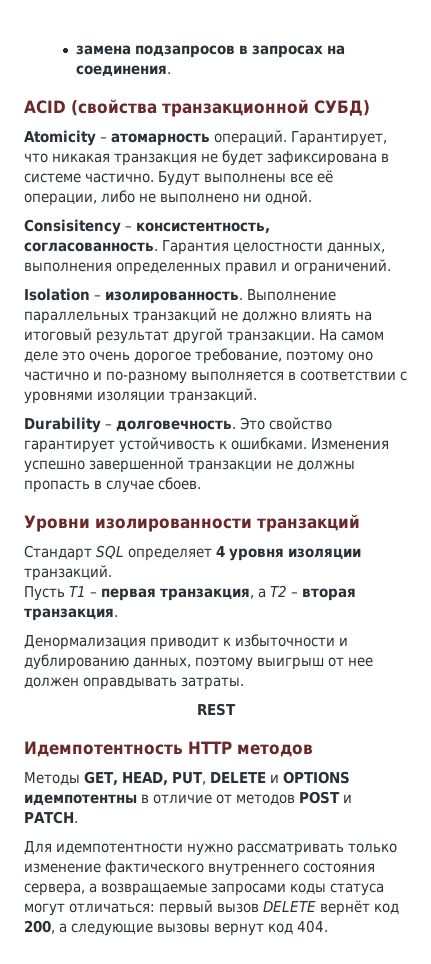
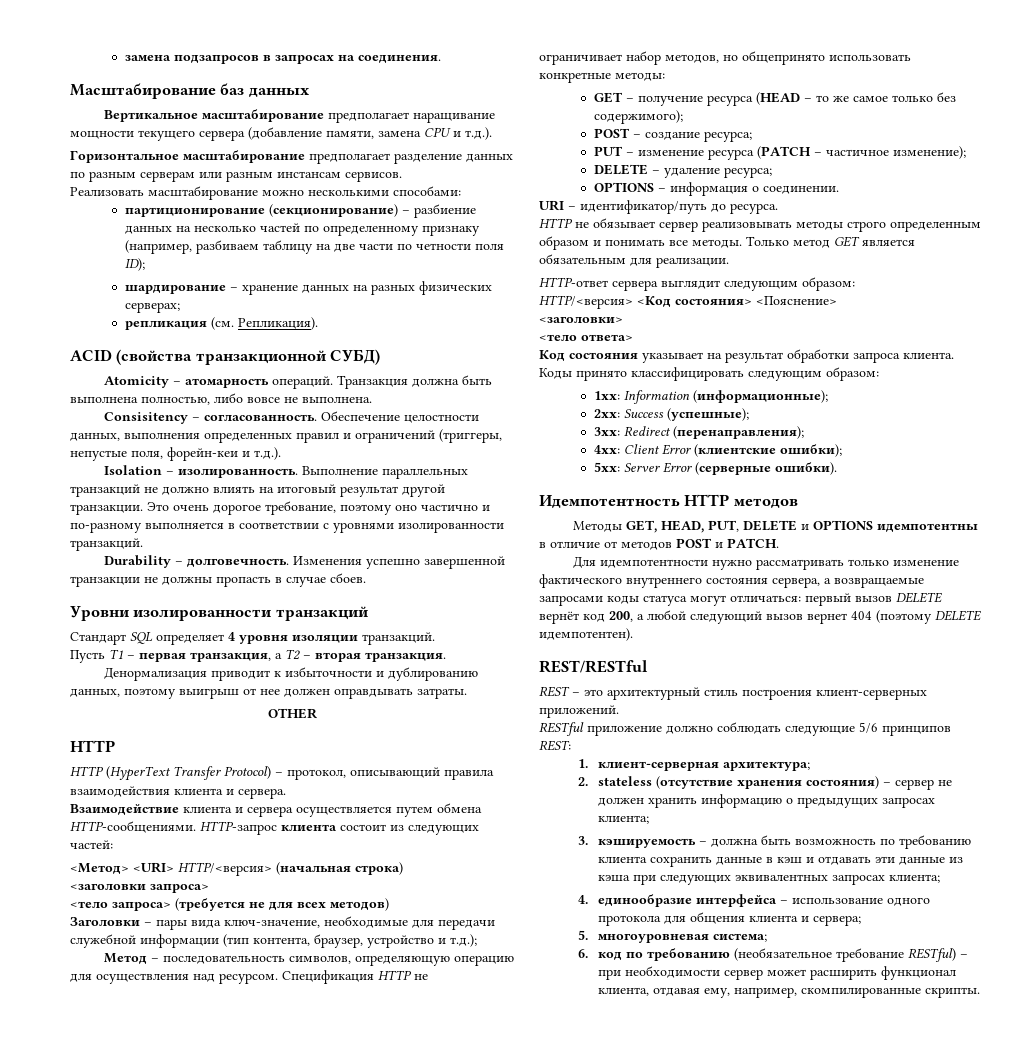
+ Масштабирование баз данных
+ Вертикальное масштабирование предполагает наращивание мощности текущего сервера (добавление памяти, замена CPU и т.д.).
+ Горизонтальное масштабирование предполагает разделение данных по разным серверам или разным инстансам сервисов.
+ Реализовать масштабирование можно несколькими способами:
+ партиционирование (секционирование) – разбиение данных на несколько частей по определенному признаку (например, разбиваем таблицу на две части по четности поля ID);
+ шардирование – хранение данных на разных физических серверах;
+ репликация (см. Репликация).
- Гарантирует, что никакая транзакция не будет зафиксирована в системе частично. Будут выполнены все её операции, либо не выполнено ни одной.
+ Транзакция должна быть выполнена полностью, либо вовсе не выполнена.
- Consisitency – консистентность, согласованность. Гарантия целостности данных, выполнения определенных правил и ограничений.
+ Consisitency – согласованность. Обеспечение целостности данных, выполнения определенных правил и ограничений (триггеры, непустые поля, форейн-кеи и т.д.).
- На самом деле это очень дорогое требование, поэтому оно частично и по-разному выполняется в соответствии с уровнями изоляции транзакций.
+ Это очень дорогое требование, поэтому оно частично и по-разному выполняется в соответствии с уровнями изолированности транзакций.
- Это свойство гарантирует устойчивость к ошибками.
- REST
+ OTHER
+ HTTP
+ HTTP (HyperText Transfer Protocol) – протокол, описывающий правила взаимодействия клиента и сервера.
+ Взаимодействие клиента и сервера осуществляется путем обмена HTTP-сообщениями. HTTP-запрос клиента состоит из следующих частей:
+ <Метод> <URI> HTTP/<версия> (начальная строка)
+ <заголовки запроса>
+ <тело запроса> (требуется не для всех методов)
+ Заголовки – пары вида ключ-значение, необходимые для передачи служебной информации (тип контента, браузер, устройство и т.д.);
+ Метод – последовательность символов, определяющую операцию для осуществления над ресурсом. Спецификация HTTP не ограничивает набор методов, но общепринято использовать конкретные методы:
+ GET – получение ресурса (HEAD – то же самое только без содержимого);
+ POST – создание ресурса;
+ PUT – изменение ресурса (PATCH – частичное изменение);
+ DELETE – удаление ресурса;
+ OPTIONS – информация о соединении.
+ URI – идентификатор/путь до ресурса.
+ HTTP не обязывает сервер реализовывать методы строго определенным образом и понимать все методы. Только метод GET является обязательным для реализации.
+ HTTP-ответ сервера выглядит следующим образом:
+ HTTP/<версия> <Код состояния> <Пояснение>
+ <заголовки>
+ <тело ответа>
+ Код состояния указывает на результат обработки запроса клиента. Коды принято классифицировать следующим образом:
+ 1xx: Information (информационные);
+ 2xx: Success (успешные);
+ 3xx: Redirect (перенаправления);
+ 4xx: Client Error (клиентские ошибки);
+ 5xx: Server Error (серверные ошибки).
- Для идемпотентности нужно рассматривать только изменение фактического внутреннего состояния сервера, а возвращаемые запросами коды статуса могут отличаться: первый вызов DELETE вернёт код 200, а следующие вызовы вернут код 404.
+ Для идемпотентности нужно рассматривать только изменение фактического внутреннего состояния сервера, а возвращаемые запросами коды статуса могут отличаться: первый вызов DELETE вернёт код 200, а любой следующий вызов вернет 404 (поэтому DELETE идемпотентен).
+ REST/RESTful
+ REST – это архитектурный стиль построения клиент-серверных приложений.
+ RESTful приложение должно соблюдать следующие 5/6 принципов REST:
+ 1. клиент-серверная архитектура;
+ 2. stateless (отсутствие хранения состояния) – сервер не должен хранить информацию о предыдущих запросах клиента;
+ 3. кэшируемость – должна быть возможность по требованию клиента сохранить данные в кэш и отдавать эти данные из кэша при следующих эквивалентных запросах клиента;
+ 4. единообразие интерфейса – использование одного протокола для общения клиента и сервера;
+ 5. многоуровневая система;
+ 6. код по требованию (необязательное требование RESTful) – при необходимости сервер может расширить функционал клиента, отдавая ему, например, скомпилированные скрипты.

